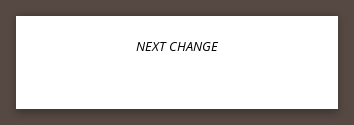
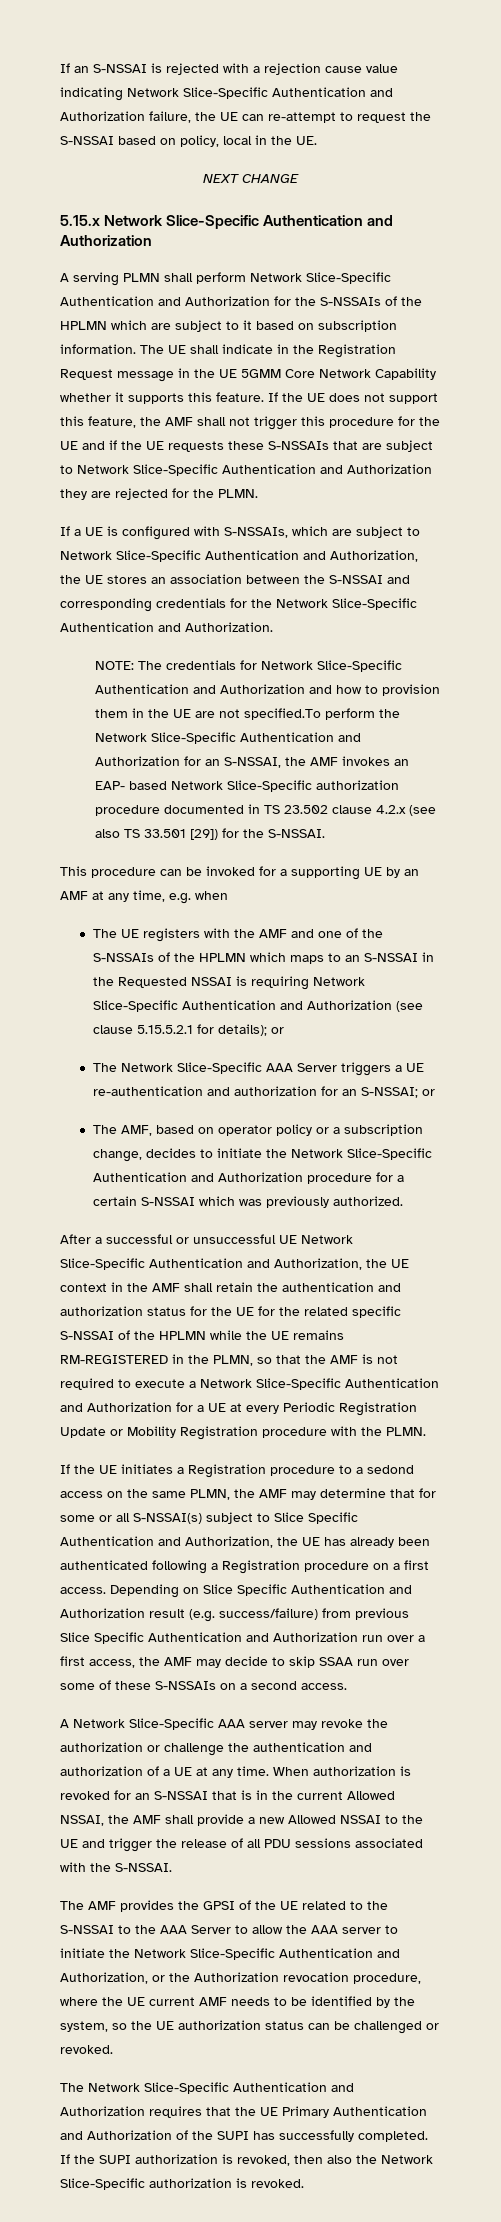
+ If an S-NSSAI is rejected with a rejection cause value indicating Network Slice-Specific Authentication and Authorization failure, the UE can re-attempt to request the S-NSSAI based on policy, local in the UE.
  NEXT CHANGE
+ 5.15.x Network Slice-Specific Authentication and Authorization
+ A serving PLMN shall perform Network Slice-Specific Authentication and Authorization for the S-NSSAIs of the HPLMN which are subject to it based on subscription information. The UE shall indicate in the Registration Request message in the UE 5GMM Core Network Capability whether it supports this feature. If the UE does not support this feature, the AMF shall not trigger this procedure for the UE and if the UE requests these S-NSSAIs that are subject to Network Slice-Specific Authentication and Authorization they are rejected for the PLMN.
+ If a UE is configured with S-NSSAIs, which are subject to Network Slice-Specific Authentication and Authorization, the UE stores an association between the S-NSSAI and corresponding credentials for the Network Slice-Specific Authentication and Authorization.
+ NOTE: The credentials for Network Slice-Specific Authentication and Authorization and how to provision them in the UE are not specified.To perform the Network Slice-Specific Authentication and Authorization for an S-NSSAI, the AMF invokes an EAP- based Network Slice-Specific authorization procedure documented in TS 23.502 clause 4.2.x (see also TS 33.501 [29]) for the S-NSSAI.
+ This procedure can be invoked for a supporting UE by an AMF at any time, e.g. when
+ The UE registers with the AMF and one of the S-NSSAIs of the HPLMN which maps to an S-NSSAI in the Requested NSSAI is requiring Network Slice-Specific Authentication and Authorization (see clause 5.15.5.2.1 for details); or
+ The Network Slice-Specific AAA Server triggers a UE re-authentication and authorization for an S-NSSAI; or
+ The AMF, based on operator policy or a subscription change, decides to initiate the Network Slice-Specific Authentication and Authorization procedure for a certain S-NSSAI which was previously authorized.
+ After a successful or unsuccessful UE Network Slice-Specific Authentication and Authorization, the UE context in the AMF shall retain the authentication and authorization status for the UE for the related specific S-NSSAI of the HPLMN while the UE remains RM-REGISTERED in the PLMN, so that the AMF is not required to execute a Network Slice-Specific Authentication and Authorization for a UE at every Periodic Registration Update or Mobility Registration procedure with the PLMN.
+ If the UE initiates a Registration procedure to a sedond access on the same PLMN, the AMF may determine that for some or all S-NSSAI(s) subject to Slice Specific Authentication and Authorization, the UE has already been authenticated following a Registration procedure on a first access. Depending on Slice Specific Authentication and Authorization result (e.g. success/failure) from previous Slice Specific Authentication and Authorization run over a first access, the AMF may decide to skip SSAA run over some of these S-NSSAIs on a second access.
+ A Network Slice-Specific AAA server may revoke the authorization or challenge the authentication and authorization of a UE at any time. When authorization is revoked for an S-NSSAI that is in the current Allowed NSSAI, the AMF shall provide a new Allowed NSSAI to the UE and trigger the release of all PDU sessions associated with the S-NSSAI.
+ The AMF provides the GPSI of the UE related to the S-NSSAI to the AAA Server to allow the AAA server to initiate the Network Slice-Specific Authentication and Authorization, or the Authorization revocation procedure, where the UE current AMF needs to be identified by the system, so the UE authorization status can be challenged or revoked.
+ The Network Slice-Specific Authentication and Authorization requires that the UE Primary Authentication and Authorization of the SUPI has successfully completed. If the SUPI authorization is revoked, then also the Network Slice-Specific authorization is revoked.

